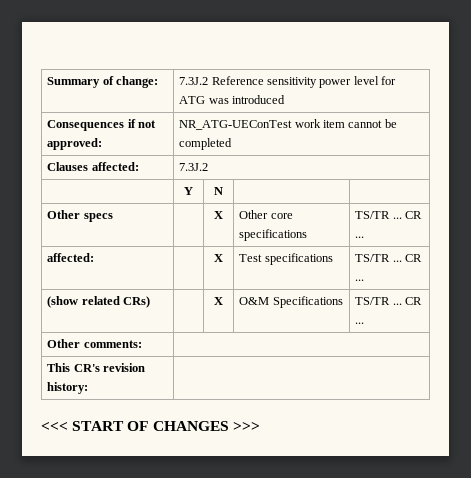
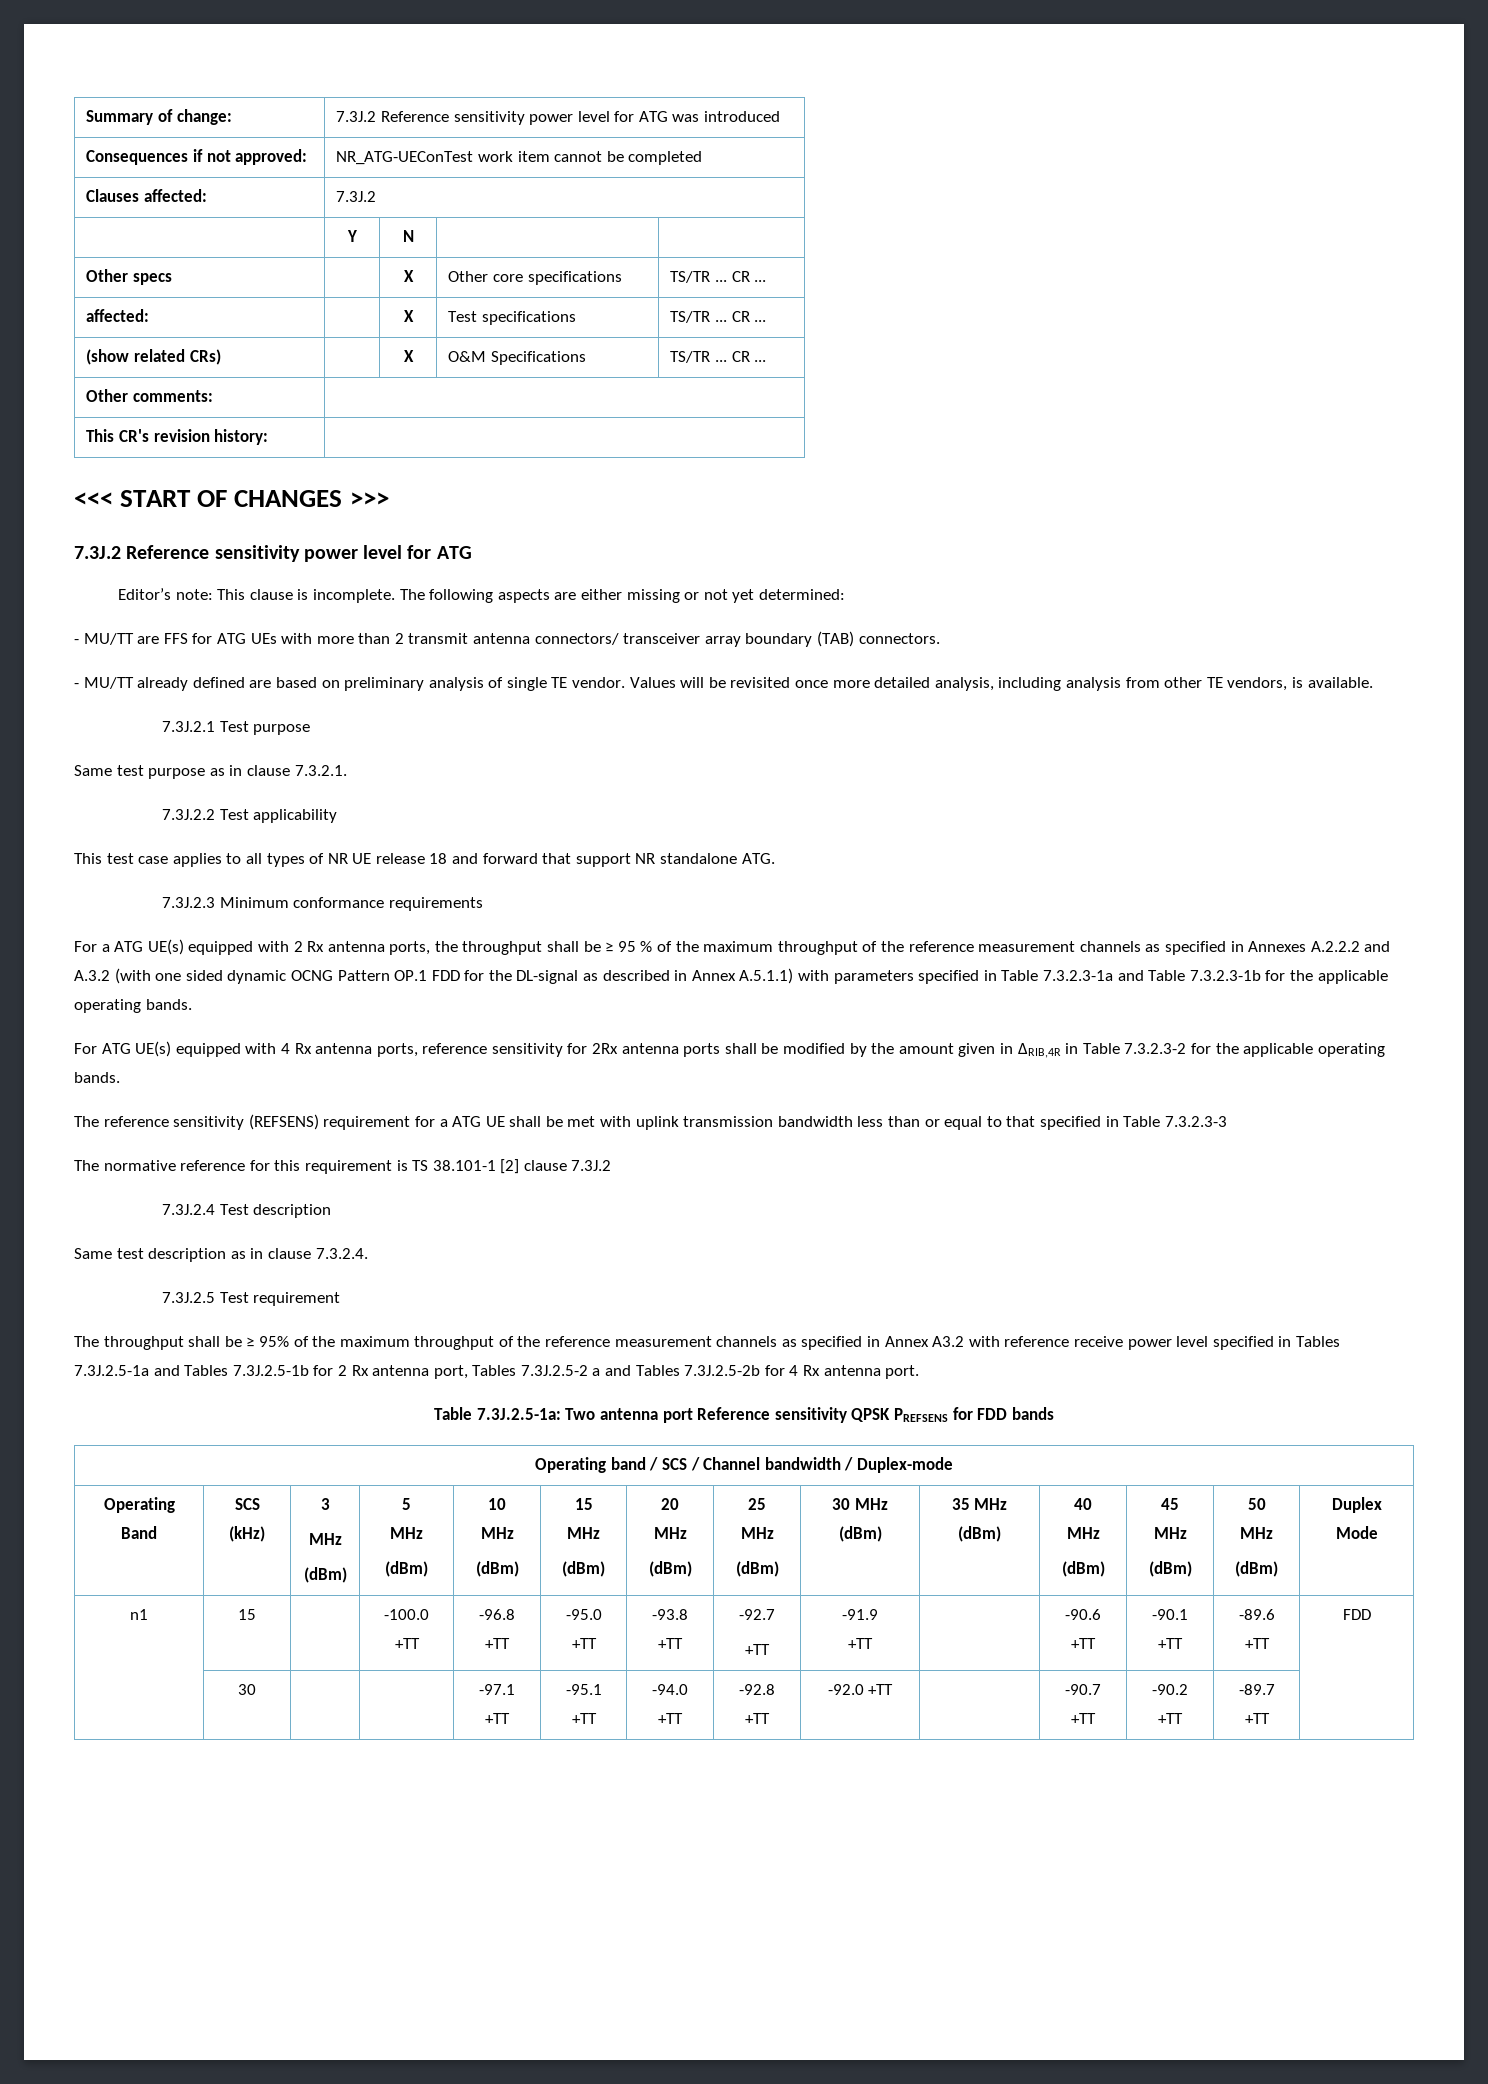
  <<< START OF CHANGES >>>
+ 7.3J.2 Reference sensitivity power level for ATG
+ Editor’s note: This clause is incomplete. The following aspects are either missing or not yet determined:
+ - MU/TT are FFS for ATG UEs with more than 2 transmit antenna connectors/ transceiver array boundary (TAB) connectors.
+ - MU/TT already defined are based on preliminary analysis of single TE vendor. Values will be revisited once more detailed analysis, including analysis from other TE vendors, is available.
+ 7.3J.2.1 Test purpose
+ Same test purpose as in clause 7.3.2.1.
+ 7.3J.2.2 Test applicability
+ This test case applies to all types of NR UE release 18 and forward that support NR standalone ATG.
+ 7.3J.2.3 Minimum conformance requirements
+ For a ATG UE(s) equipped with 2 Rx antenna ports, the throughput shall be ≥ 95 % of the maximum throughput of the reference measurement channels as specified in Annexes A.2.2.2 and A.3.2 (with one sided dynamic OCNG Pattern OP.1 FDD for the DL-signal as described in Annex A.5.1.1) with parameters specified in Table 7.3.2.3-1a and Table 7.3.2.3-1b for the applicable operating bands.
+ For ATG UE(s) equipped with 4 Rx antenna ports, reference sensitivity for 2Rx antenna ports shall be modified by the amount given in ΔRIB,4R in Table 7.3.2.3-2 for the applicable operating bands.
+ The reference sensitivity (REFSENS) requirement for a ATG UE shall be met with uplink transmission bandwidth less than or equal to that specified in Table 7.3.2.3-3
+ The normative reference for this requirement is TS 38.101-1 [2] clause 7.3J.2
+ 7.3J.2.4 Test description
+ Same test description as in clause 7.3.2.4.
+ 7.3J.2.5 Test requirement
+ The throughput shall be ≥ 95% of the maximum throughput of the reference measurement channels as specified in Annex A3.2 with reference receive power level specified in Tables 7.3J.2.5-1a and Tables 7.3J.2.5-1b for 2 Rx antenna port, Tables 7.3J.2.5-2 a and Tables 7.3J.2.5-2b for 4 Rx antenna port.
+ Table 7.3J.2.5-1a: Two antenna port Reference sensitivity QPSK PREFSENS for FDD bands
+ Operating band / SCS / Channel bandwidth / Duplex-mode
+ Operating Band | SCS (kHz) | 3
+ MHz
+ (dBm) | 5
+ MHz
+ (dBm) | 10
+ MHz
+ (dBm) | 15
+ MHz
+ (dBm) | 20
+ MHz
+ (dBm) | 25
+ MHz
+ (dBm) | 30 MHz (dBm) | 35 MHz (dBm) | 40
+ MHz
+ (dBm) | 45
+ MHz
+ (dBm) | 50
+ MHz
+ (dBm) | Duplex Mode
+ n1 | 15 | | -100.0 +TT | -96.8 +TT | -95.0 +TT | -93.8 +TT | -92.7
+ +TT | -91.9
+ +TT | | -90.6 +TT | -90.1 +TT | -89.6 +TT | FDD
+ | 30 | | | -97.1 +TT | -95.1 +TT | -94.0 +TT | -92.8 +TT | -92.0 +TT | | -90.7 +TT | -90.2 +TT | -89.7 +TT |

